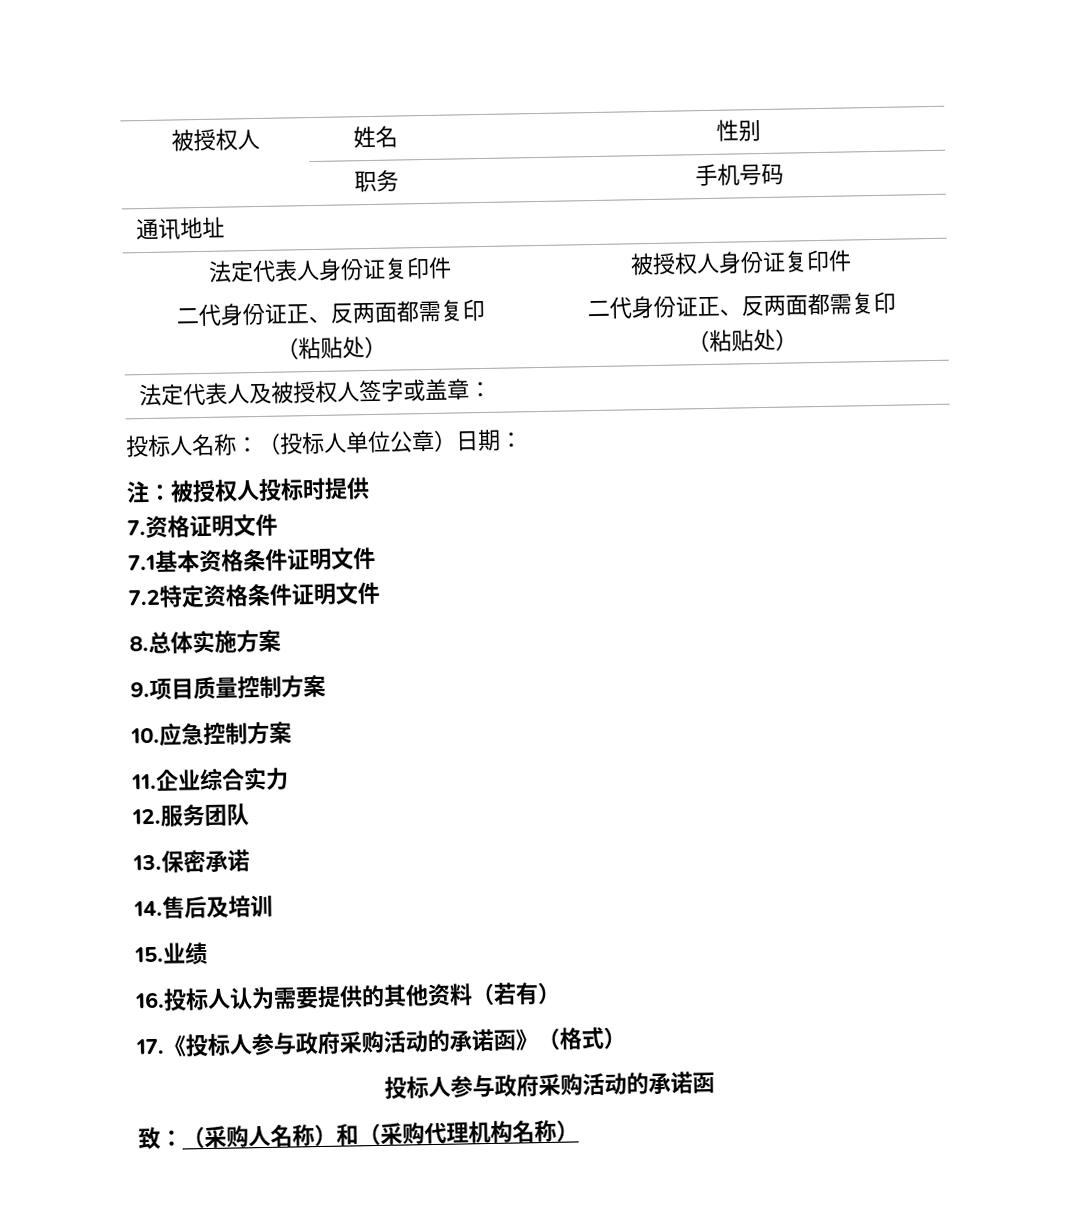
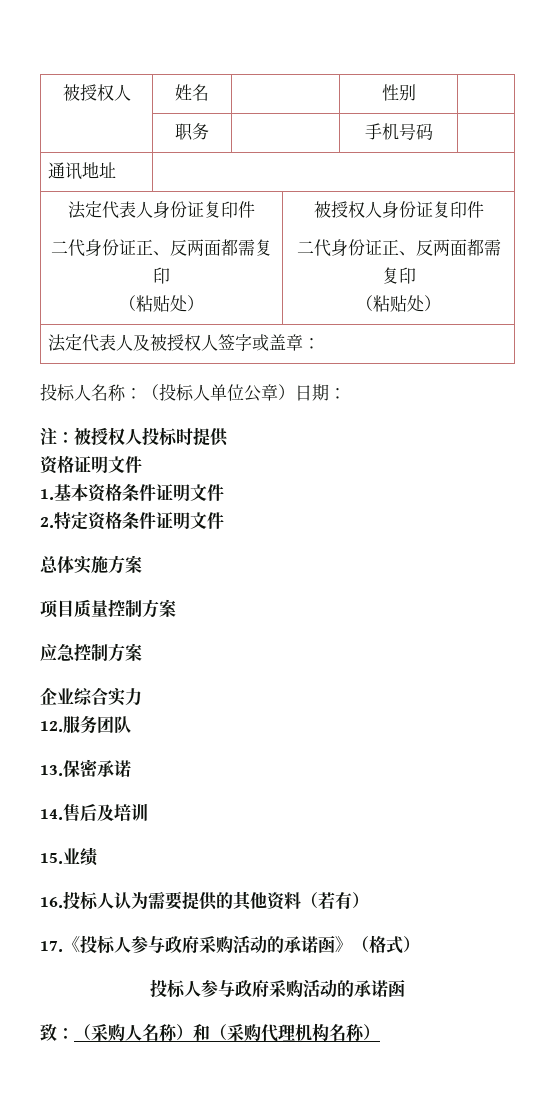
- 7.资格证明文件
+ 资格证明文件
- 7.1基本资格条件证明文件
+ 1.基本资格条件证明文件
- 7.2特定资格条件证明文件
+ 2.特定资格条件证明文件
- 8.总体实施方案
+ 总体实施方案
- 9.项目质量控制方案
+ 项目质量控制方案
- 10.应急控制方案
+ 应急控制方案
- 11.企业综合实力
+ 企业综合实力

